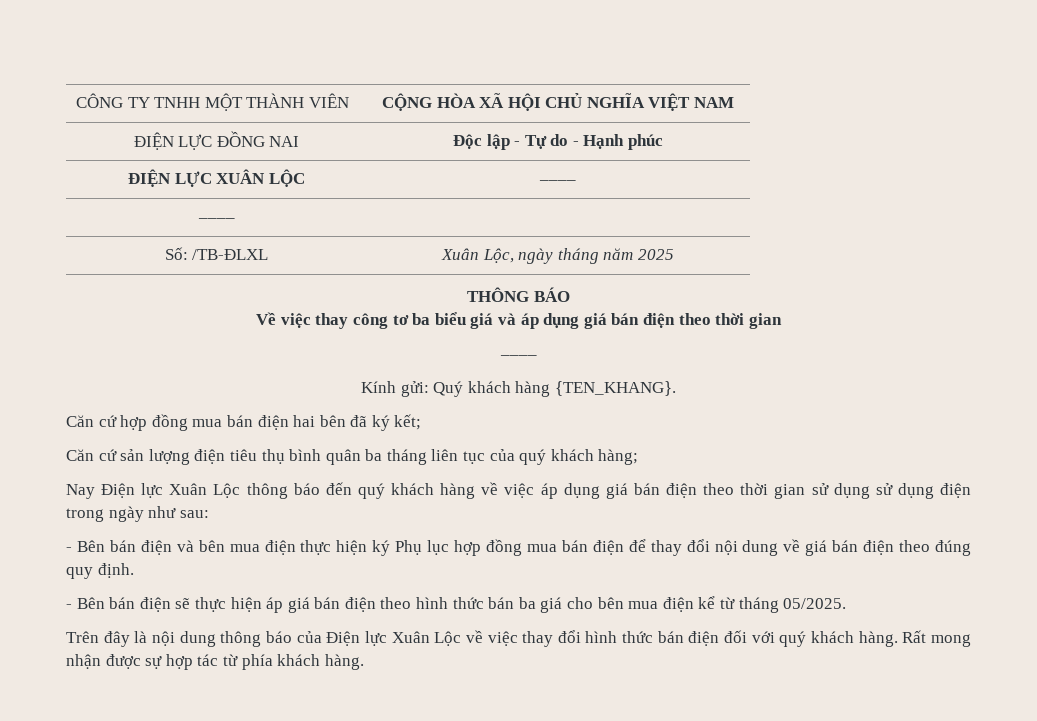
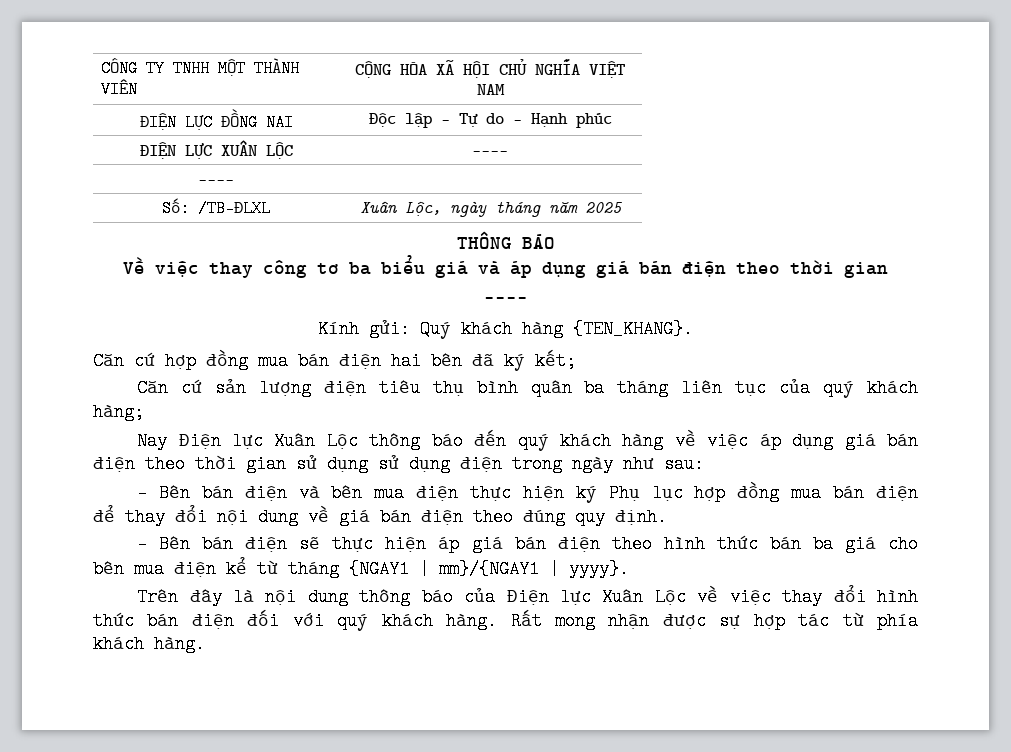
- - Bên bán điện sẽ thực hiện áp giá bán điện theo hình thức bán ba giá cho bên mua điện kể từ tháng 05/2025.
+ - Bên bán điện sẽ thực hiện áp giá bán điện theo hình thức bán ba giá cho bên mua điện kể từ tháng {NGAY1 | mm}/{NGAY1 | yyyy}.

